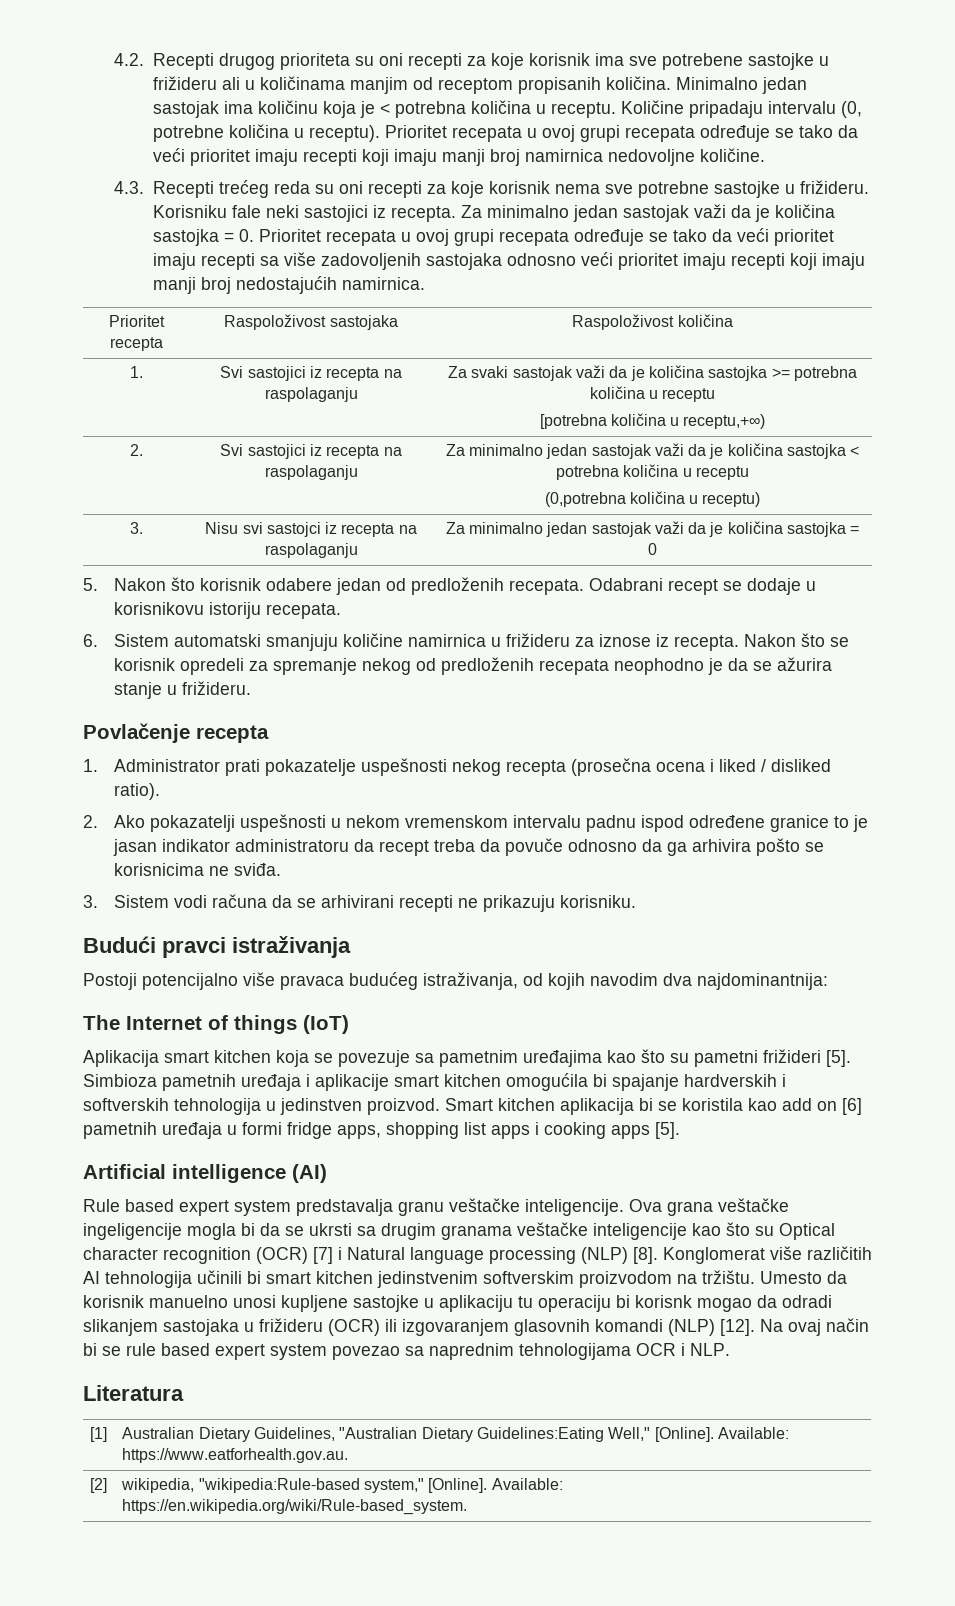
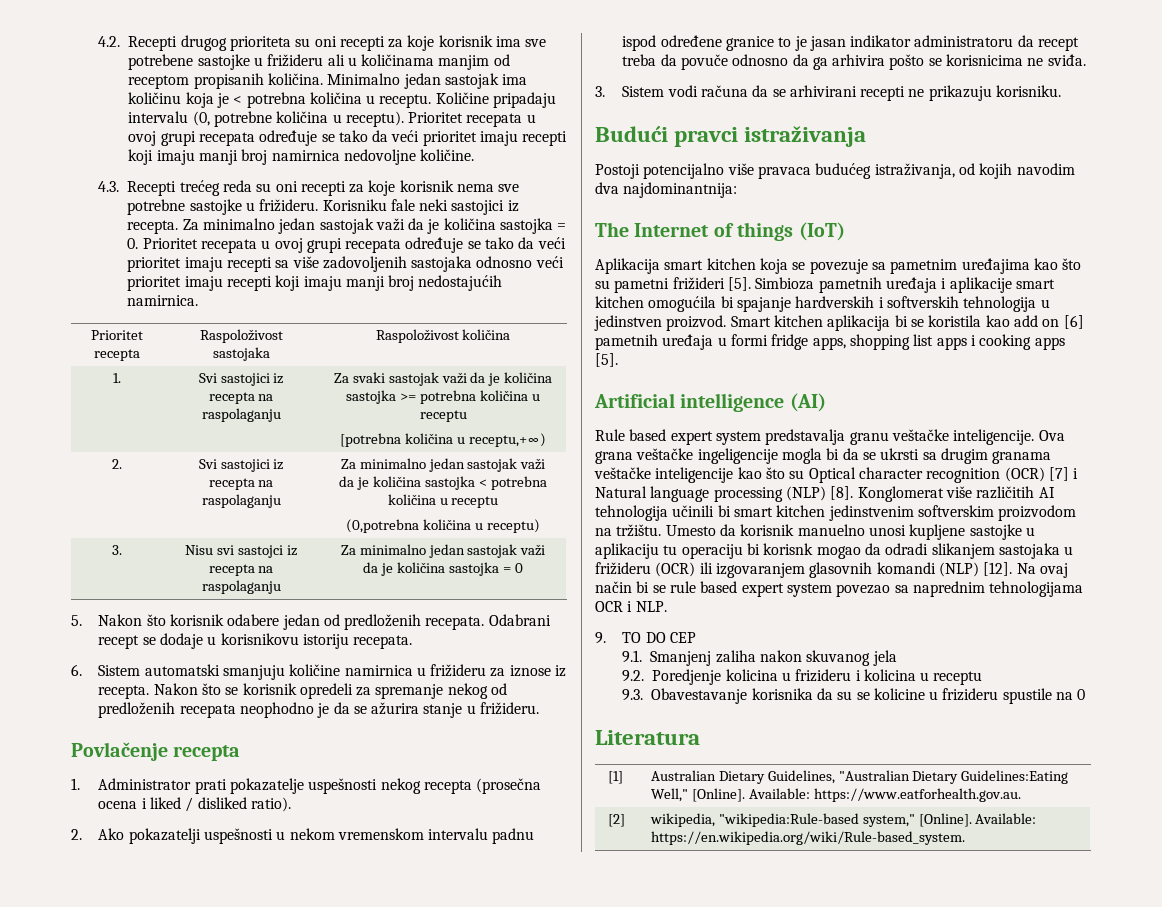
+ 9. TO DO CEP
+ 9.1. Smanjenj zaliha nakon skuvanog jela
+ 9.2. Poredjenje kolicina u frizideru i kolicina u receptu
+ 9.3. Obavestavanje korisnika da su se kolicine u frizideru spustile na 0

